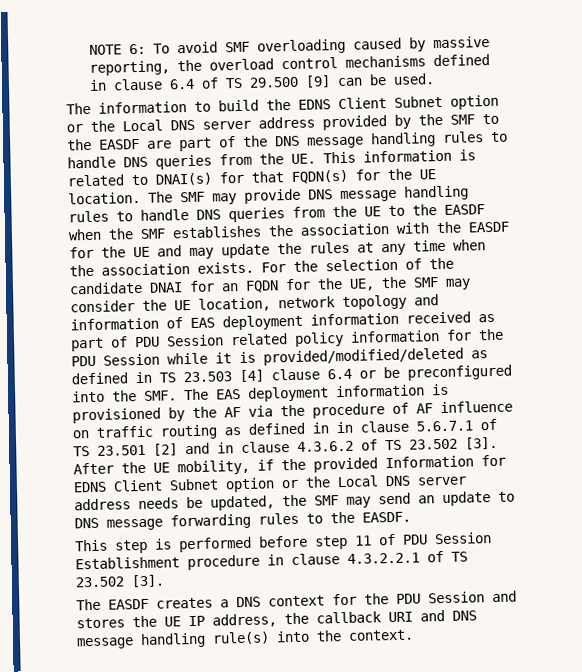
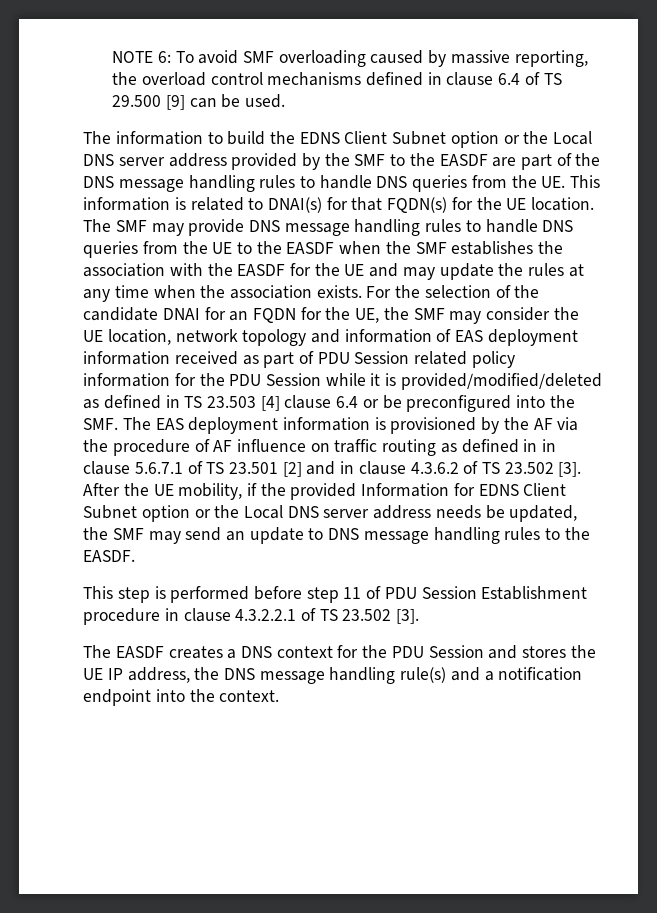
- After the UE mobility, if the provided Information for EDNS Client Subnet option or the Local DNS server address needs be updated, the SMF may send an update to DNS message forwarding rules to the EASDF.
+ After the UE mobility, if the provided Information for EDNS Client Subnet option or the Local DNS server address needs be updated, the SMF may send an update to DNS message handling rules to the EASDF.
- The EASDF creates a DNS context for the PDU Session and stores the UE IP address, the callback URI and DNS message handling rule(s) into the context.
+ The EASDF creates a DNS context for the PDU Session and stores the UE IP address, the DNS message handling rule(s) and a notification endpoint into the context.

